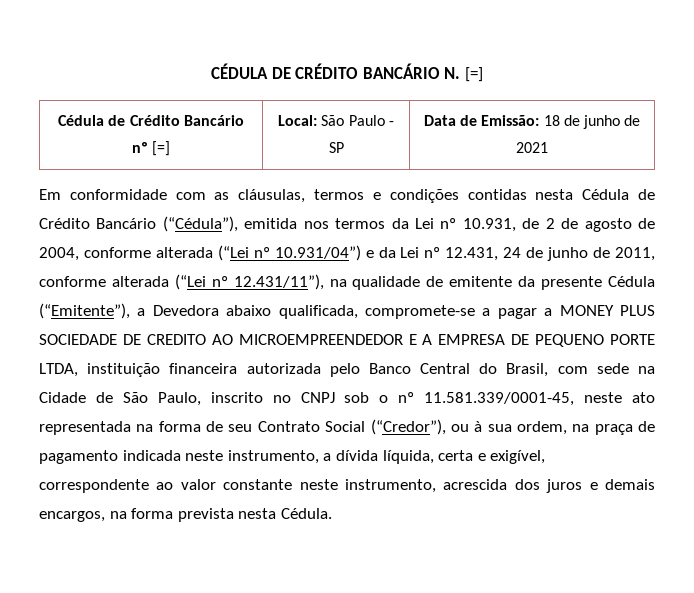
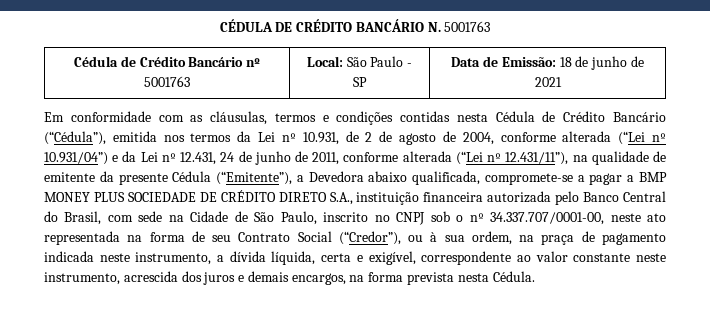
- CÉDULA DE CRÉDITO BANCÁRIO N. [=]
+ CÉDULA DE CRÉDITO BANCÁRIO N. 5001763
- Cédula de Crédito Bancário nº [=] | Local: São Paulo - SP | Data de Emissão: 18 de junho de 2021
+ Cédula de Crédito Bancário nº 5001763 | Local: São Paulo - SP | Data de Emissão: 18 de junho de 2021
- Em conformidade com as cláusulas, termos e condições contidas nesta Cédula de Crédito Bancário (“Cédula”), emitida nos termos da Lei nº 10.931, de 2 de agosto de 2004, conforme alterada (“Lei nº 10.931/04”) e da Lei nº 12.431, 24 de junho de 2011, conforme alterada (“Lei nº 12.431/11”), na qualidade de emitente da presente Cédula (“Emitente”), a Devedora abaixo qualificada, compromete-se a pagar a MONEY PLUS SOCIEDADE DE CREDITO AO MICROEMPREENDEDOR E A EMPRESA DE PEQUENO PORTE LTDA, instituição financeira autorizada pelo Banco Central do Brasil, com sede na Cidade de São Paulo, inscrito no CNPJ sob o nº 11.581.339/0001-45, neste ato representada na forma de seu Contrato Social (“Credor”), ou à sua ordem, na praça de pagamento indicada neste instrumento, a dívida líquida, certa e exigível, correspondente ao valor constante neste instrumento, acrescida dos juros e demais encargos, na forma prevista nesta Cédula.
+ Em conformidade com as cláusulas, termos e condições contidas nesta Cédula de Crédito Bancário (“Cédula”), emitida nos termos da Lei nº 10.931, de 2 de agosto de 2004, conforme alterada (“Lei nº 10.931/04”) e da Lei nº 12.431, 24 de junho de 2011, conforme alterada (“Lei nº 12.431/11”), na qualidade de emitente da presente Cédula (“Emitente”), a Devedora abaixo qualificada, compromete-se a pagar a BMP MONEY PLUS SOCIEDADE DE CRÉDITO DIRETO S.A., instituição financeira autorizada pelo Banco Central do Brasil, com sede na Cidade de São Paulo, inscrito no CNPJ sob o nº 34.337.707/0001-00, neste ato representada na forma de seu Contrato Social (“Credor”), ou à sua ordem, na praça de pagamento indicada neste instrumento, a dívida líquida, certa e exigível, correspondente ao valor constante neste instrumento, acrescida dos juros e demais encargos, na forma prevista nesta Cédula.

